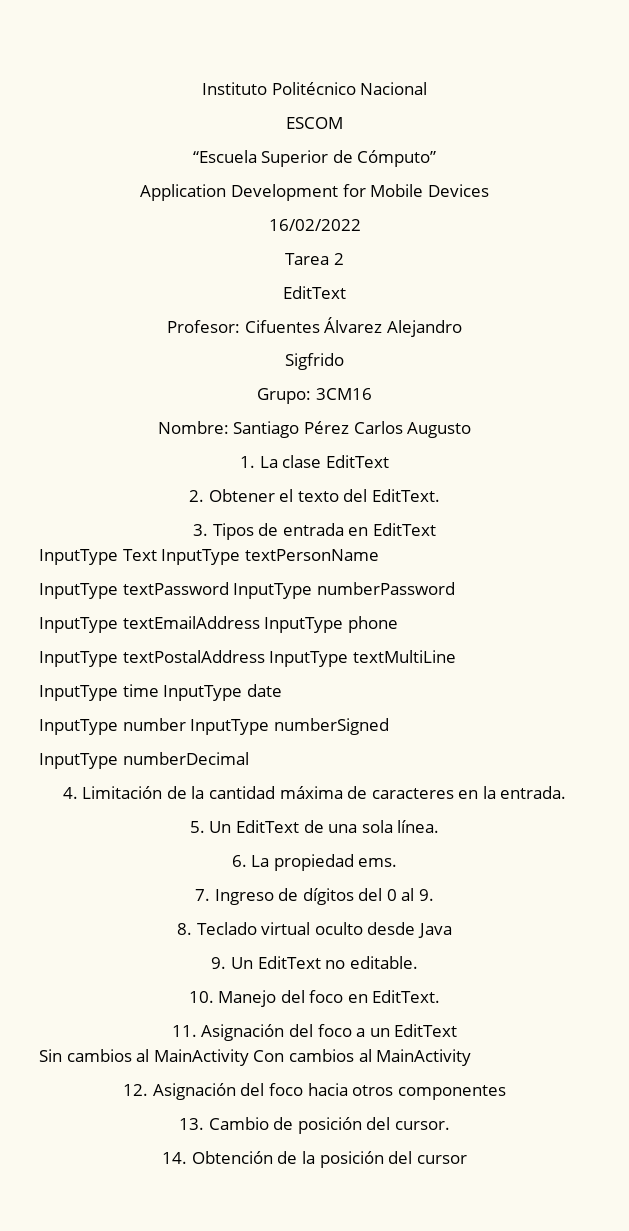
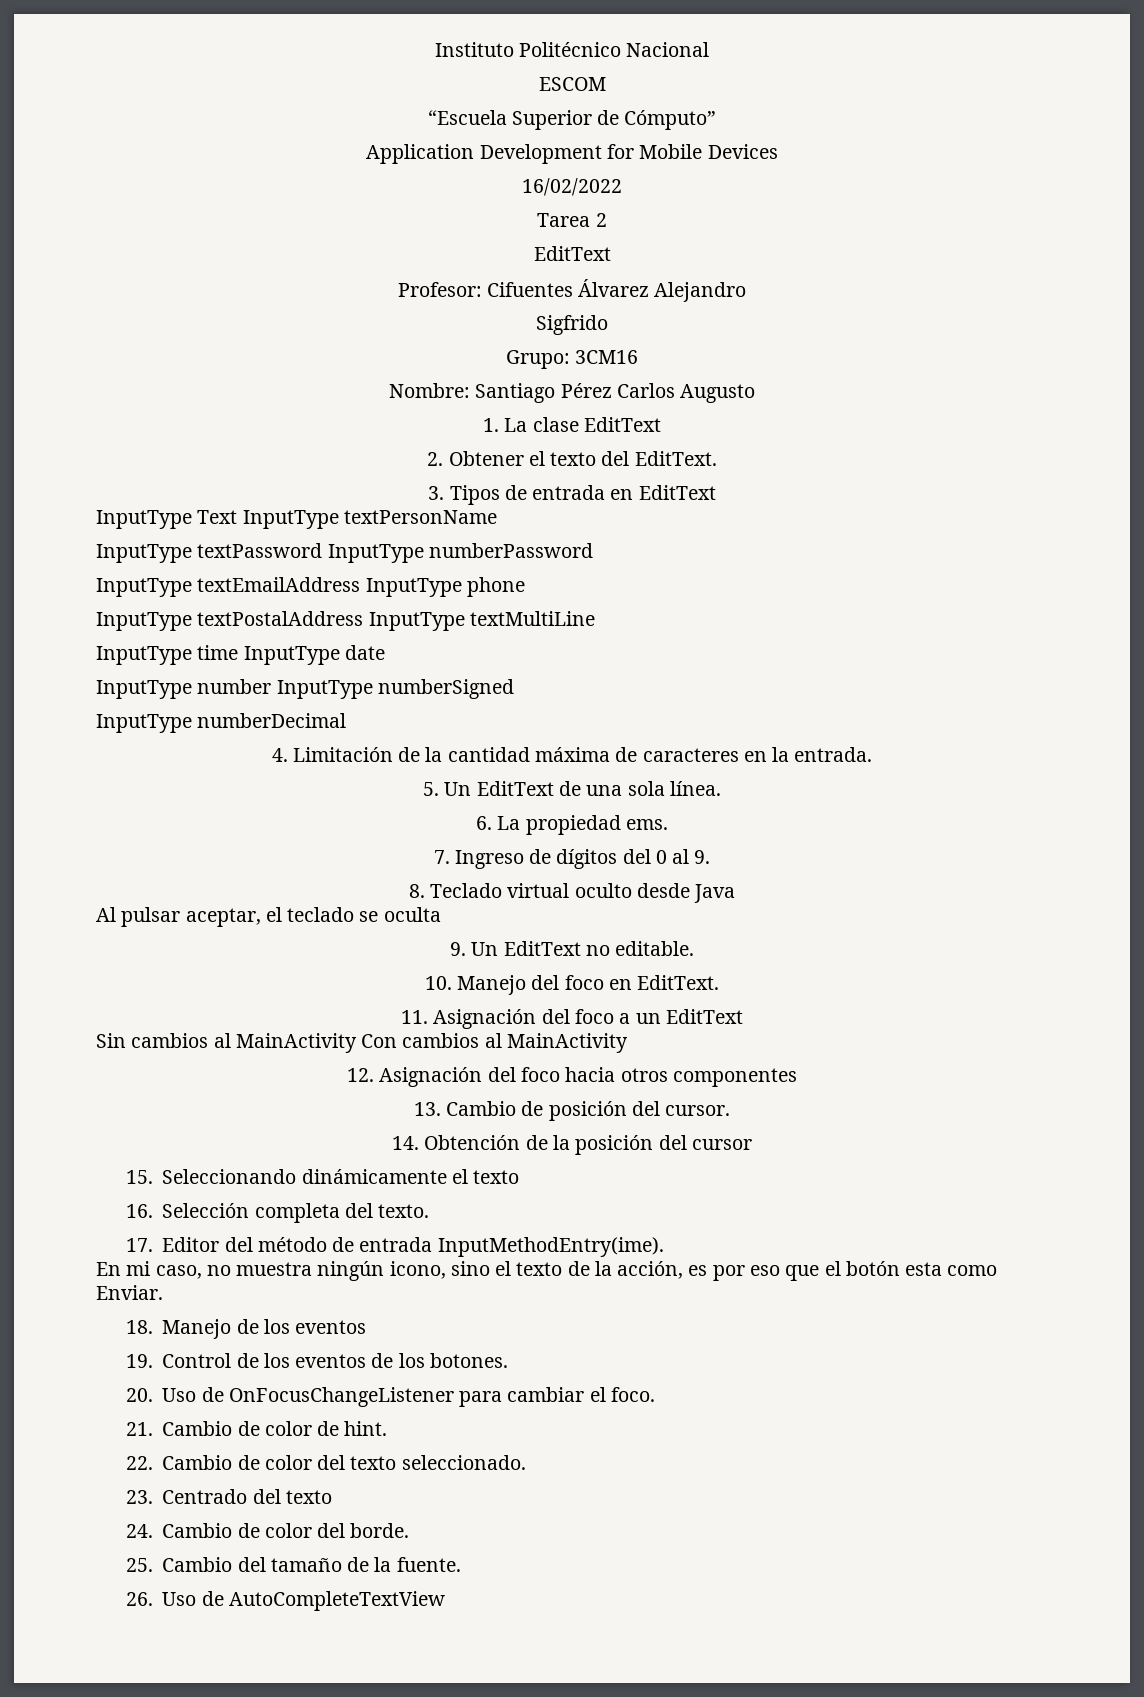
+ Al pulsar aceptar, el teclado se oculta
+ 15. Seleccionando dinámicamente el texto
+ 16. Selección completa del texto.
+ 17. Editor del método de entrada InputMethodEntry(ime).
+ En mi caso, no muestra ningún icono, sino el texto de la acción, es por eso que el botón esta como Enviar.
+ 18. Manejo de los eventos
+ 19. Control de los eventos de los botones.
+ 20. Uso de OnFocusChangeListener para cambiar el foco.
+ 21. Cambio de color de hint.
+ 22. Cambio de color del texto seleccionado.
+ 23. Centrado del texto
+ 24. Cambio de color del borde.
+ 25. Cambio del tamaño de la fuente.
+ 26. Uso de AutoCompleteTextView

